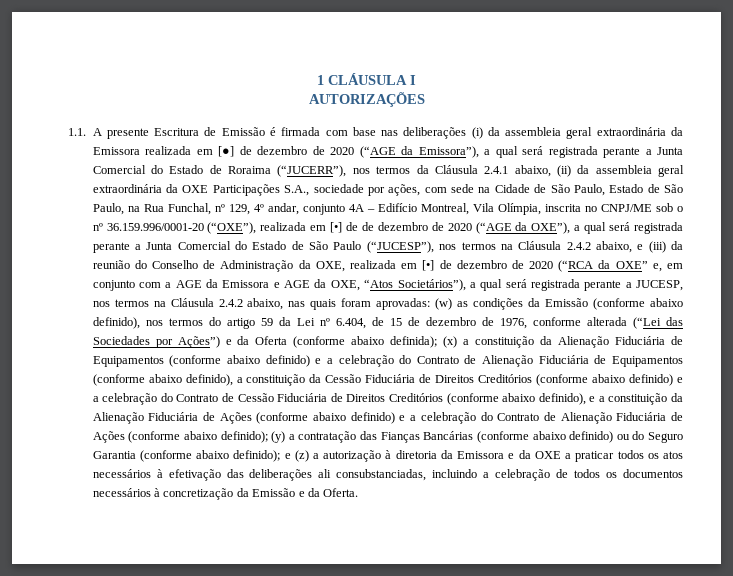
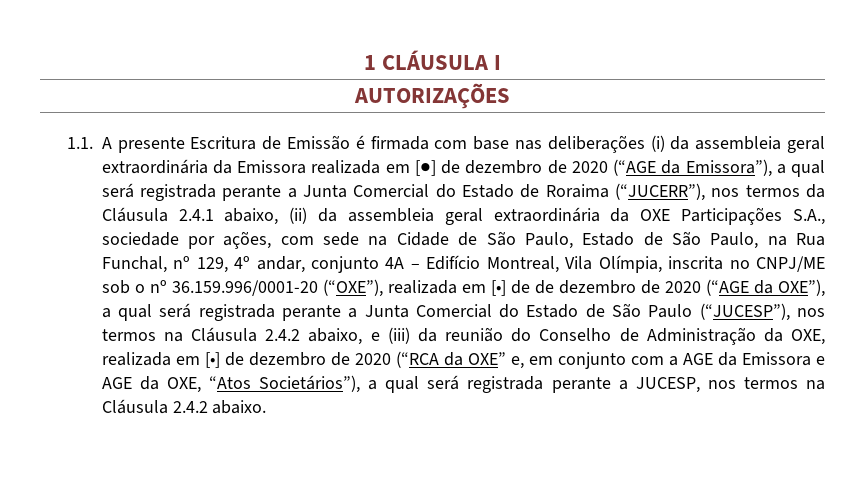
- 1.1. A presente Escritura de Emissão é firmada com base nas deliberações (i) da assembleia geral extraordinária da Emissora realizada em [●] de dezembro de 2020 (“AGE da Emissora”), a qual será registrada perante a Junta Comercial do Estado de Roraima (“JUCERR”), nos termos da Cláusula 2.4.1 abaixo, (ii) da assembleia geral extraordinária da OXE Participações S.A., sociedade por ações, com sede na Cidade de São Paulo, Estado de São Paulo, na Rua Funchal, nº 129, 4º andar, conjunto 4A – Edifício Montreal, Vila Olímpia, inscrita no CNPJ/ME sob o nº 36.159.996/0001-20 (“OXE”), realizada em [•] de de dezembro de 2020 (“AGE da OXE”), a qual será registrada perante a Junta Comercial do Estado de São Paulo (“JUCESP”), nos termos na Cláusula 2.4.2 abaixo, e (iii) da reunião do Conselho de Administração da OXE, realizada em [•] de dezembro de 2020 (“RCA da OXE” e, em conjunto com a AGE da Emissora e AGE da OXE, “Atos Societários”), a qual será registrada perante a JUCESP, nos termos na Cláusula 2.4.2 abaixo, nas quais foram aprovadas: (w) as condições da Emissão (conforme abaixo definido), nos termos do artigo 59 da Lei nº 6.404, de 15 de dezembro de 1976, conforme alterada (“Lei das Sociedades por Ações”) e da Oferta (conforme abaixo definida); (x) a constituição da Alienação Fiduciária de Equipamentos (conforme abaixo definido) e a celebração do Contrato de Alienação Fiduciária de Equipamentos (conforme abaixo definido), a constituição da Cessão Fiduciária de Direitos Creditórios (conforme abaixo definido) e a celebração do Contrato de Cessão Fiduciária de Direitos Creditórios (conforme abaixo definido), e a constituição da Alienação Fiduciária de Ações (conforme abaixo definido) e a celebração do Contrato de Alienação Fiduciária de Ações (conforme abaixo definido); (y) a contratação das Fianças Bancárias (conforme abaixo definido) ou do Seguro Garantia (conforme abaixo definido); e (z) a autorização à diretoria da Emissora e da OXE a praticar todos os atos necessários à efetivação das deliberações ali consubstanciadas, incluindo a celebração de todos os documentos necessários à concretização da Emissão e da Oferta.
+ 1.1. A presente Escritura de Emissão é firmada com base nas deliberações (i) da assembleia geral extraordinária da Emissora realizada em [●] de dezembro de 2020 (“AGE da Emissora”), a qual será registrada perante a Junta Comercial do Estado de Roraima (“JUCERR”), nos termos da Cláusula 2.4.1 abaixo, (ii) da assembleia geral extraordinária da OXE Participações S.A., sociedade por ações, com sede na Cidade de São Paulo, Estado de São Paulo, na Rua Funchal, nº 129, 4º andar, conjunto 4A – Edifício Montreal, Vila Olímpia, inscrita no CNPJ/ME sob o nº 36.159.996/0001-20 (“OXE”), realizada em [•] de de dezembro de 2020 (“AGE da OXE”), a qual será registrada perante a Junta Comercial do Estado de São Paulo (“JUCESP”), nos termos na Cláusula 2.4.2 abaixo, e (iii) da reunião do Conselho de Administração da OXE, realizada em [•] de dezembro de 2020 (“RCA da OXE” e, em conjunto com a AGE da Emissora e AGE da OXE, “Atos Societários”), a qual será registrada perante a JUCESP, nos termos na Cláusula 2.4.2 abaixo.

